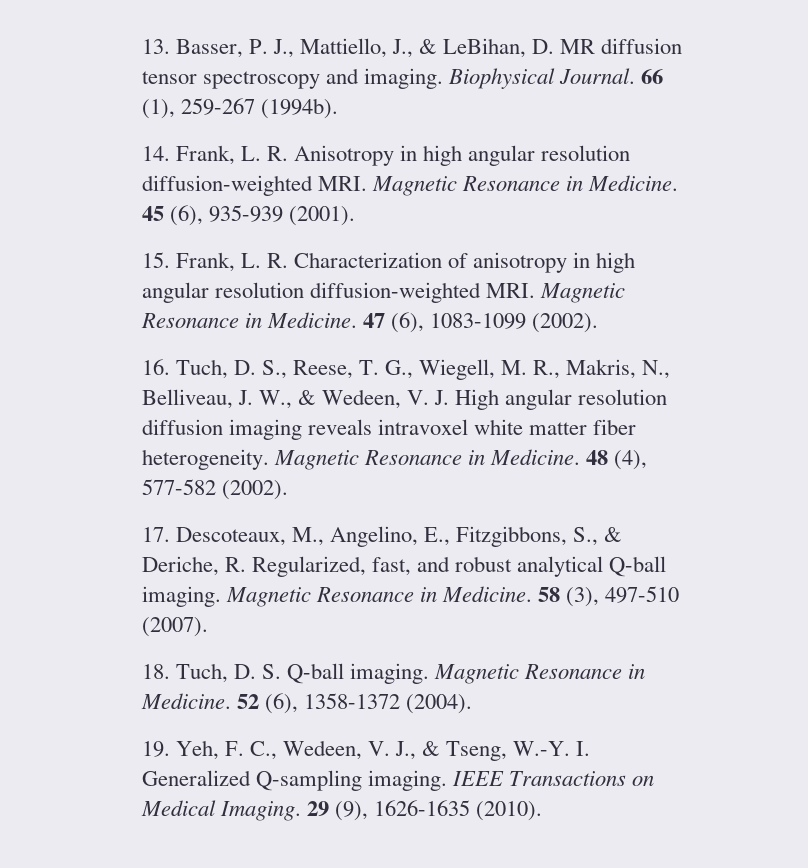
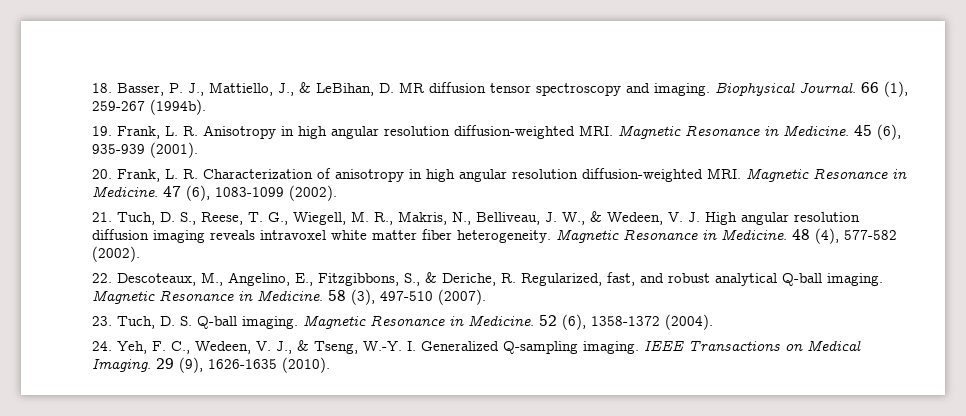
- 13. Basser, P. J., Mattiello, J., & LeBihan, D. MR diffusion tensor spectroscopy and imaging.
+ 18. Basser, P. J., Mattiello, J., & LeBihan, D. MR diffusion tensor spectroscopy and imaging.
- 14. Frank, L. R. Anisotropy in high angular resolution diffusion‐weighted MRI. Magnetic Resonance in Medicine.
+ 19. Frank, L. R. Anisotropy in high angular resolution diffusion‐weighted MRI. Magnetic Resonance in Medicine.
- 15. Frank, L. R. Characterization of anisotropy in high angular resolution diffusion‐weighted MRI. Magnetic Resonance in Medicine.
+ 20. Frank, L. R. Characterization of anisotropy in high angular resolution diffusion‐weighted MRI. Magnetic Resonance in Medicine.
- 16. Tuch, D. S., Reese, T. G., Wiegell, M. R., Makris, N., Belliveau, J. W., & Wedeen, V. J. High angular resolution diffusion imaging reveals intravoxel white matter fiber heterogeneity.
+ 21. Tuch, D. S., Reese, T. G., Wiegell, M. R., Makris, N., Belliveau, J. W., & Wedeen, V. J. High angular resolution diffusion imaging reveals intravoxel white matter fiber heterogeneity.
- 17. Descoteaux, M., Angelino, E., Fitzgibbons, S., & Deriche, R. Regularized, fast, and robust analytical Q‐ball imaging.
+ 22. Descoteaux, M., Angelino, E., Fitzgibbons, S., & Deriche, R. Regularized, fast, and robust analytical Q‐ball imaging.
- 18. Tuch, D. S. Q‐ball imaging.
+ 23. Tuch, D. S. Q‐ball imaging.
- 19. Yeh, F. C., Wedeen, V. J., & Tseng, W.-Y. I. Generalized Q-sampling imaging.
+ 24. Yeh, F. C., Wedeen, V. J., & Tseng, W.-Y. I. Generalized Q-sampling imaging.

